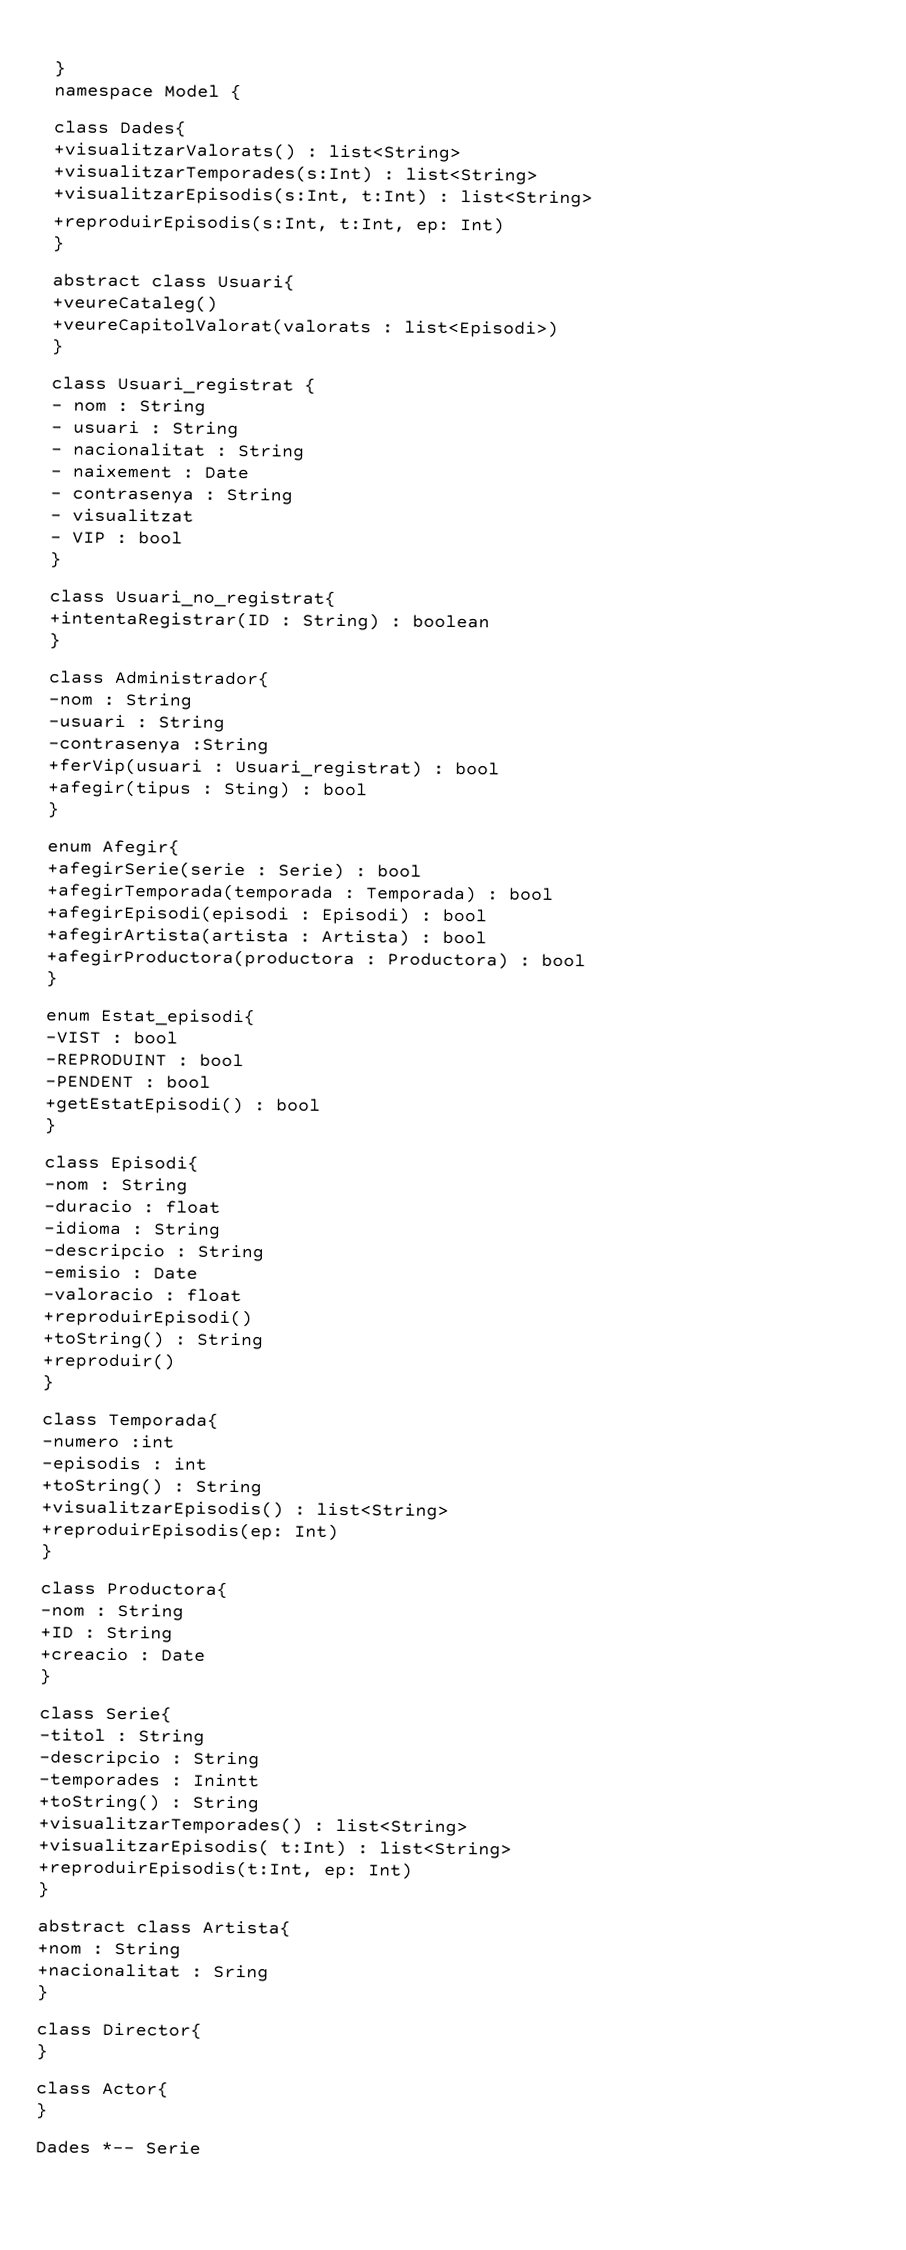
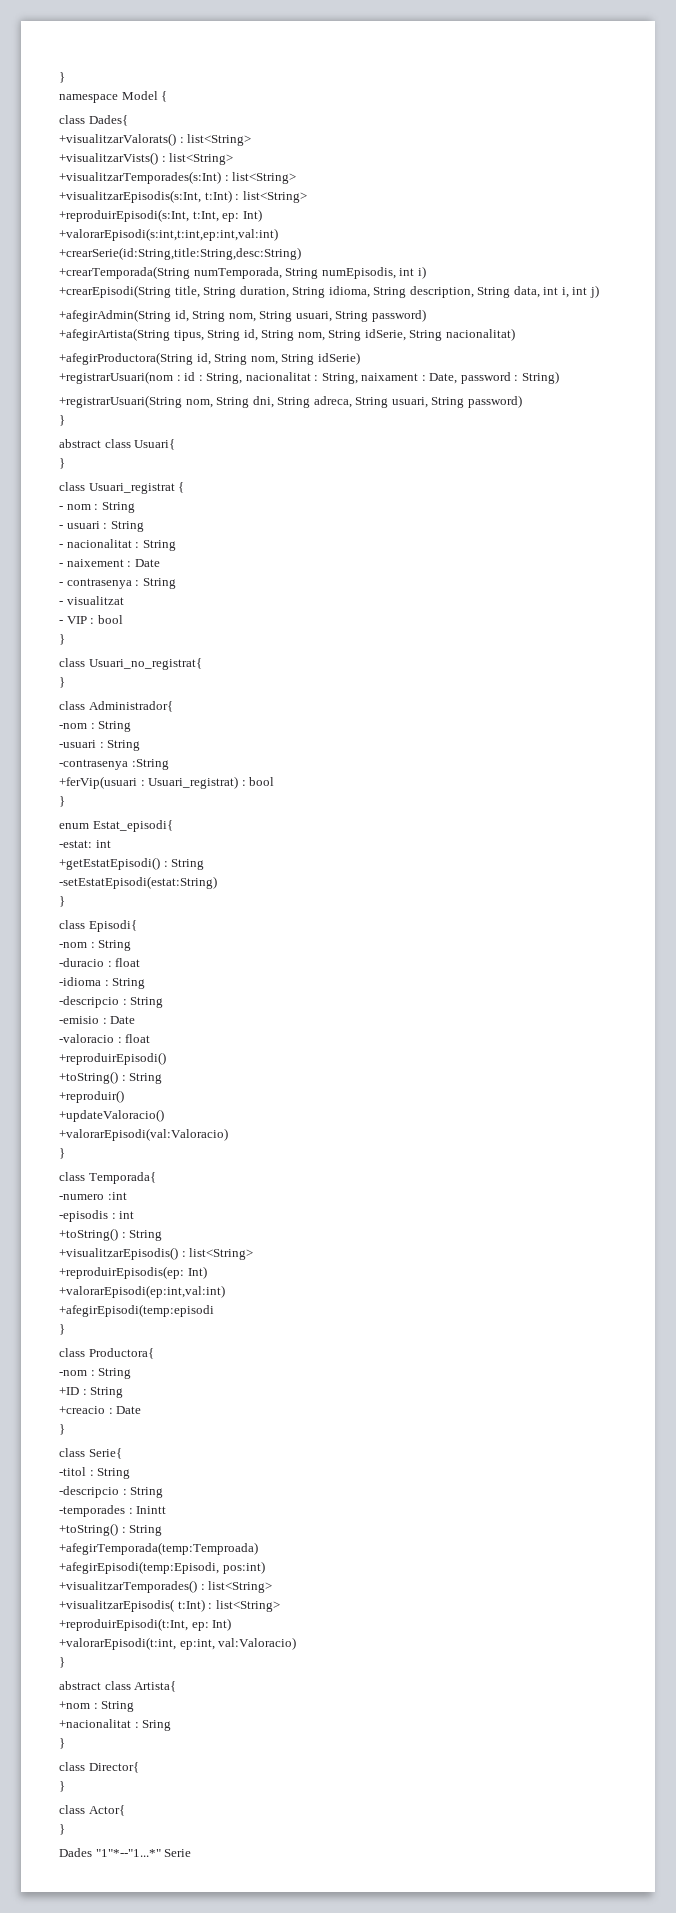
+ +visualitzarVists() : list<String>
- +reproduirEpisodis(s:Int, t:Int, ep: Int)
+ +reproduirEpisodi(s:Int, t:Int, ep: Int)
+ +valorarEpisodi(s:int,t:int,ep:int,val:int)
+ +crearSerie(id:String,title:String,desc:String)
+ +crearTemporada(String numTemporada, String numEpisodis, int i)
+ +crearEpisodi(String title, String duration, String idioma, String description, String data, int i, int j)
+ +afegirAdmin(String id, String nom, String usuari, String password)
+ +afegirArtista(String tipus, String id, String nom, String idSerie, String nacionalitat)
+ +afegirProductora(String id, String nom, String idSerie)
+ +registrarUsuari(nom : id : String, nacionalitat : String, naixament : Date, password : String)
+ +registrarUsuari(String nom, String dni, String adreca, String usuari, String password)
- +veureCataleg()
- +veureCapitolValorat(valorats : list<Episodi>)
- +intentaRegistrar(ID : String) : boolean
  +ferVip(usuari : Usuari_registrat) : bool
- +afegir(tipus : Sting) : bool
- }
- enum Afegir{
- +afegirSerie(serie : Serie) : bool
- +afegirTemporada(temporada : Temporada) : bool
- +afegirEpisodi(episodi : Episodi) : bool
- +afegirArtista(artista : Artista) : bool
- +afegirProductora(productora : Productora) : bool
  }
  enum Estat_episodi{
- -VIST : bool
- -REPRODUINT : bool
- -PENDENT : bool
+ -estat: int
- +getEstatEpisodi() : bool
+ +getEstatEpisodi() : String
+ -setEstatEpisodi(estat:String)
+ +updateValoracio()
+ +valorarEpisodi(val:Valoracio)
+ +valorarEpisodi(ep:int,val:int)
+ +afegirEpisodi(temp:episodi
+ +afegirTemporada(temp:Temproada)
+ +afegirEpisodi(temp:Episodi, pos:int)
- +reproduirEpisodis(t:Int, ep: Int)
+ +reproduirEpisodi(t:Int, ep: Int)
+ +valorarEpisodi(t:int, ep:int, val:Valoracio)
- Dades *-- Serie
+ Dades "1"*--"1...*" Serie

